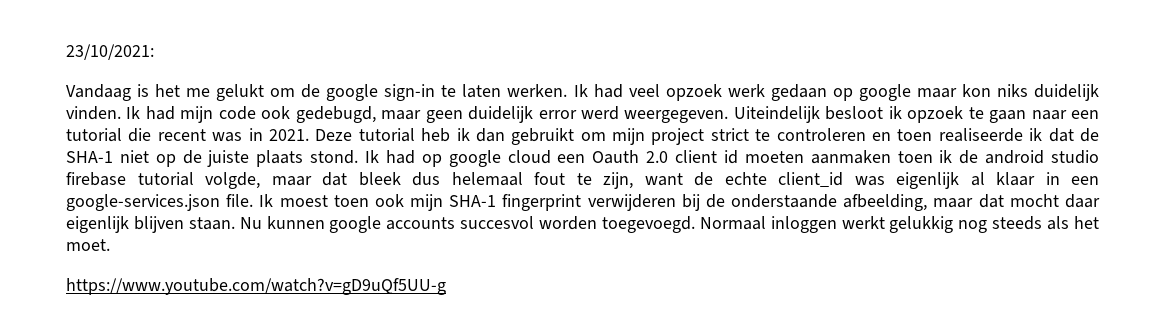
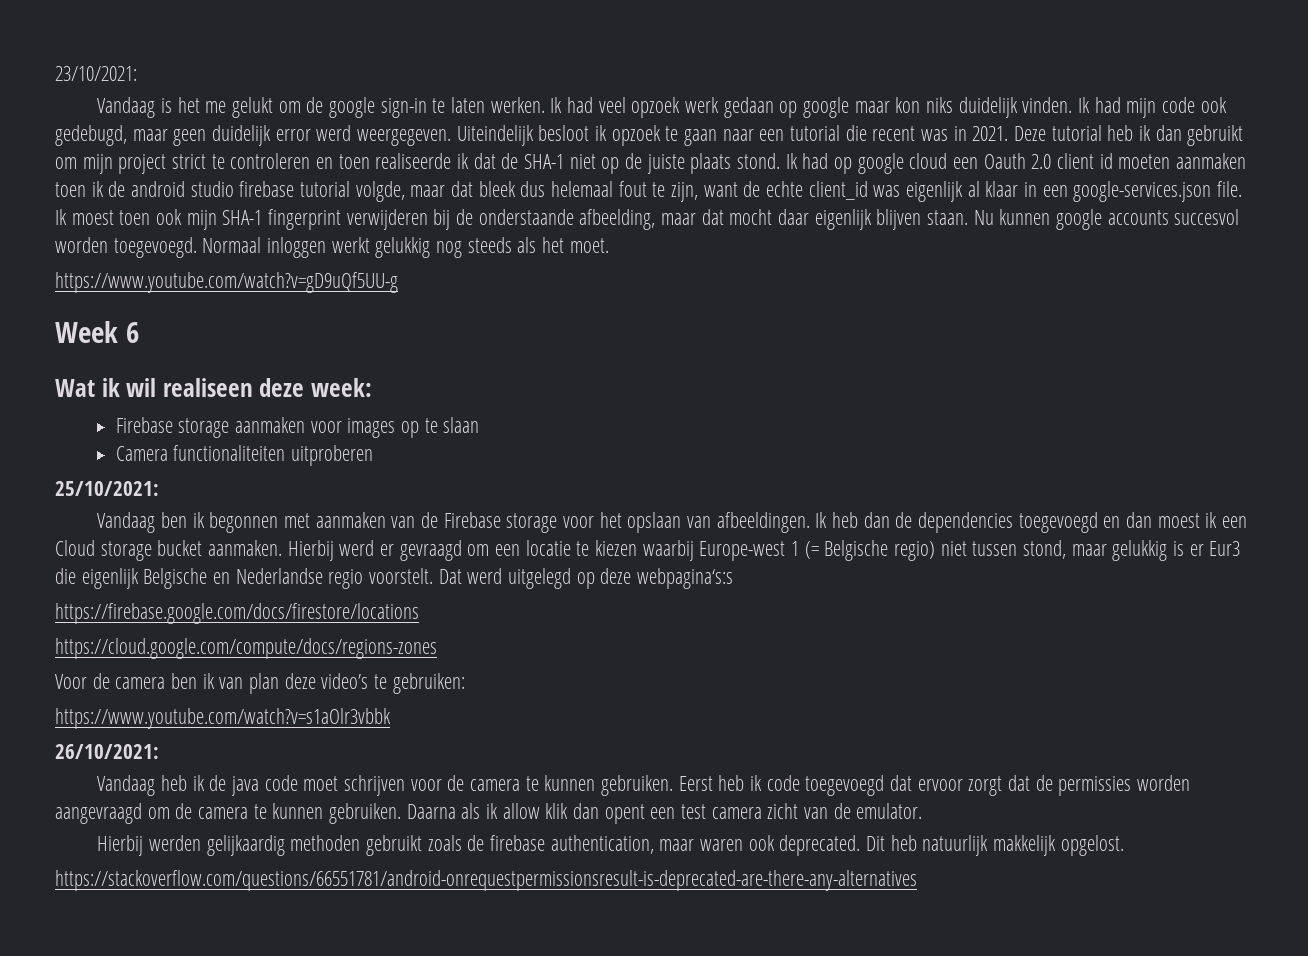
+ Week 6
+ Wat ik wil realiseen deze week:
+ Firebase storage aanmaken voor images op te slaan
+ Camera functionaliteiten uitproberen
+ 25/10/2021:
+ Vandaag ben ik begonnen met aanmaken van de Firebase storage voor het opslaan van afbeeldingen. Ik heb dan de dependencies toegevoegd en dan moest ik een Cloud storage bucket aanmaken. Hierbij werd er gevraagd om een locatie te kiezen waarbij Europe-west 1 (= Belgische regio) niet tussen stond, maar gelukkig is er Eur3 die eigenlijk Belgische en Nederlandse regio voorstelt. Dat werd uitgelegd op deze webpagina‘s:s
+ https://firebase.google.com/docs/firestore/locations
+ https://cloud.google.com/compute/docs/regions-zones
+ Voor de camera ben ik van plan deze video’s te gebruiken:
+ https://www.youtube.com/watch?v=s1aOlr3vbbk
+ 26/10/2021:
+ Vandaag heb ik de java code moet schrijven voor de camera te kunnen gebruiken. Eerst heb ik code toegevoegd dat ervoor zorgt dat de permissies worden aangevraagd om de camera te kunnen gebruiken. Daarna als ik allow klik dan opent een test camera zicht van de emulator.
+ Hierbij werden gelijkaardig methoden gebruikt zoals de firebase authentication, maar waren ook deprecated. Dit heb natuurlijk makkelijk opgelost.
+ https://stackoverflow.com/questions/66551781/android-onrequestpermissionsresult-is-deprecated-are-there-any-alternatives

